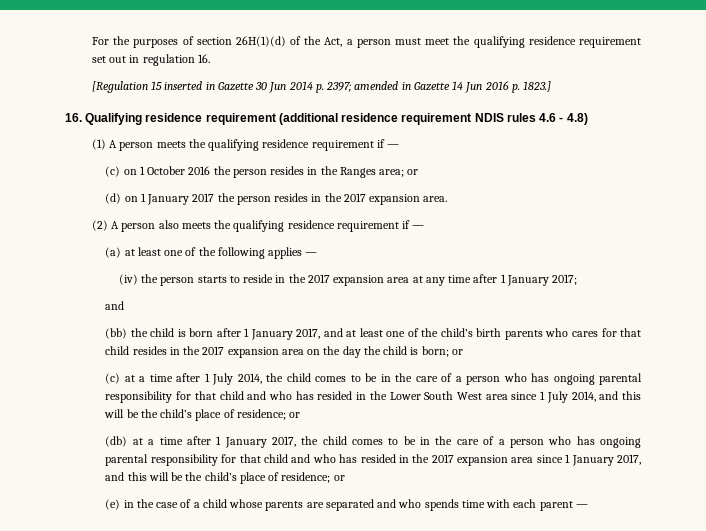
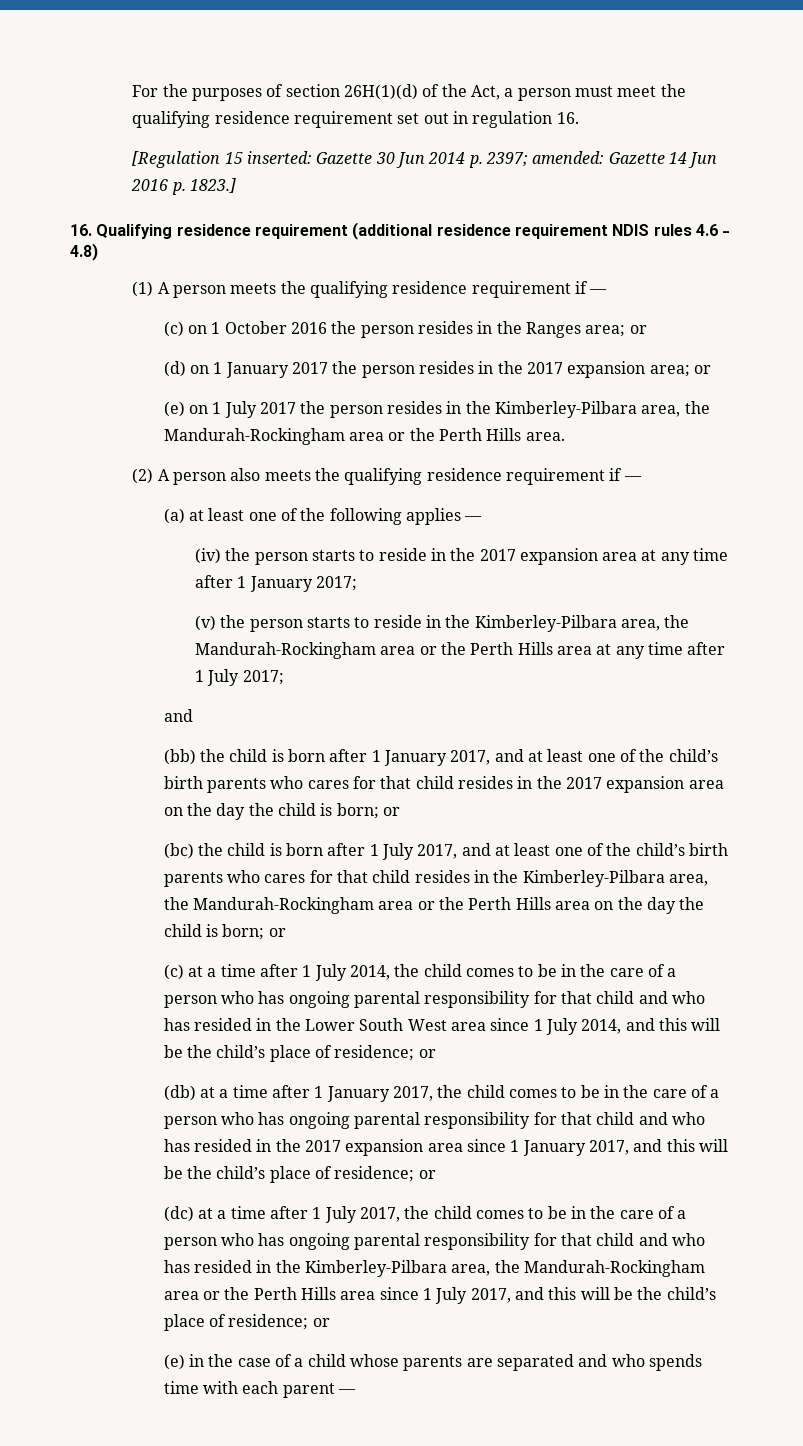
- [Regulation 15 inserted in Gazette 30 Jun 2014 p. 2397; amended in Gazette 14 Jun 2016 p. 1823.]
+ [Regulation 15 inserted: Gazette 30 Jun 2014 p. 2397; amended: Gazette 14 Jun 2016 p. 1823.]
- (d) on 1 January 2017 the person resides in the 2017 expansion area.
+ (d) on 1 January 2017 the person resides in the 2017 expansion area; or
+ (e) on 1 July 2017 the person resides in the Kimberley-Pilbara area, the Mandurah-Rockingham area or the Perth Hills area.
+ (v) the person starts to reside in the Kimberley-Pilbara area, the Mandurah-Rockingham area or the Perth Hills area at any time after 1 July 2017;
+ (bc) the child is born after 1 July 2017, and at least one of the child’s birth parents who cares for that child resides in the Kimberley-Pilbara area, the Mandurah-Rockingham area or the Perth Hills area on the day the child is born; or
+ (dc) at a time after 1 July 2017, the child comes to be in the care of a person who has ongoing parental responsibility for that child and who has resided in the Kimberley-Pilbara area, the Mandurah-Rockingham area or the Perth Hills area since 1 July 2017, and this will be the child’s place of residence; or

